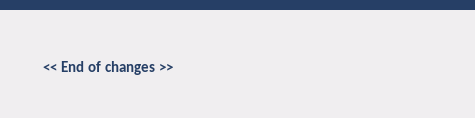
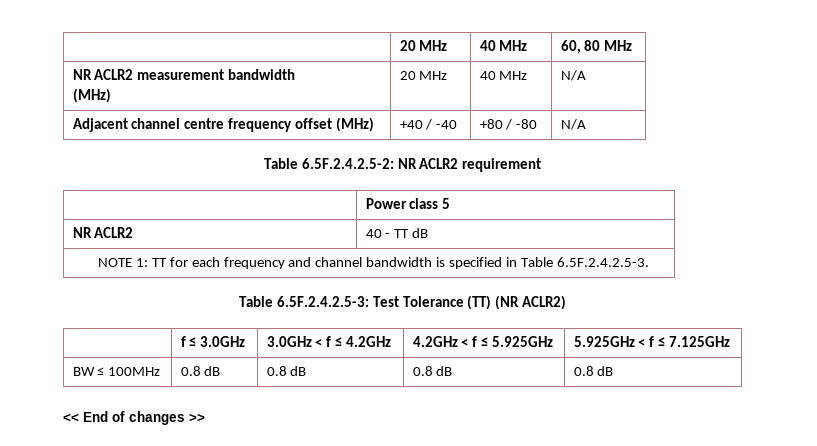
+ | 20 MHz | 40 MHz | 60, 80 MHz
+ NR ACLR2 measurement bandwidth
+ (MHz) | 20 MHz | 40 MHz | N/A
+ Adjacent channel centre frequency offset (MHz) | +40 / -40 | +80 / -80 | N/A
+ Table 6.5F.2.4.2.5-2: NR ACLR2 requirement
+ | Power class 5
+ NR ACLR2 | 40 - TT dB
+ NOTE 1: TT for each frequency and channel bandwidth is specified in Table 6.5F.2.4.2.5-3.
+ Table 6.5F.2.4.2.5-3: Test Tolerance (TT) (NR ACLR2)
+ | f ≤ 3.0GHz | 3.0GHz < f ≤ 4.2GHz | 4.2GHz < f ≤ 5.925GHz | 5.925GHz < f ≤ 7.125GHz
+ BW ≤ 100MHz | 0.8 dB | 0.8 dB | 0.8 dB | 0.8 dB

